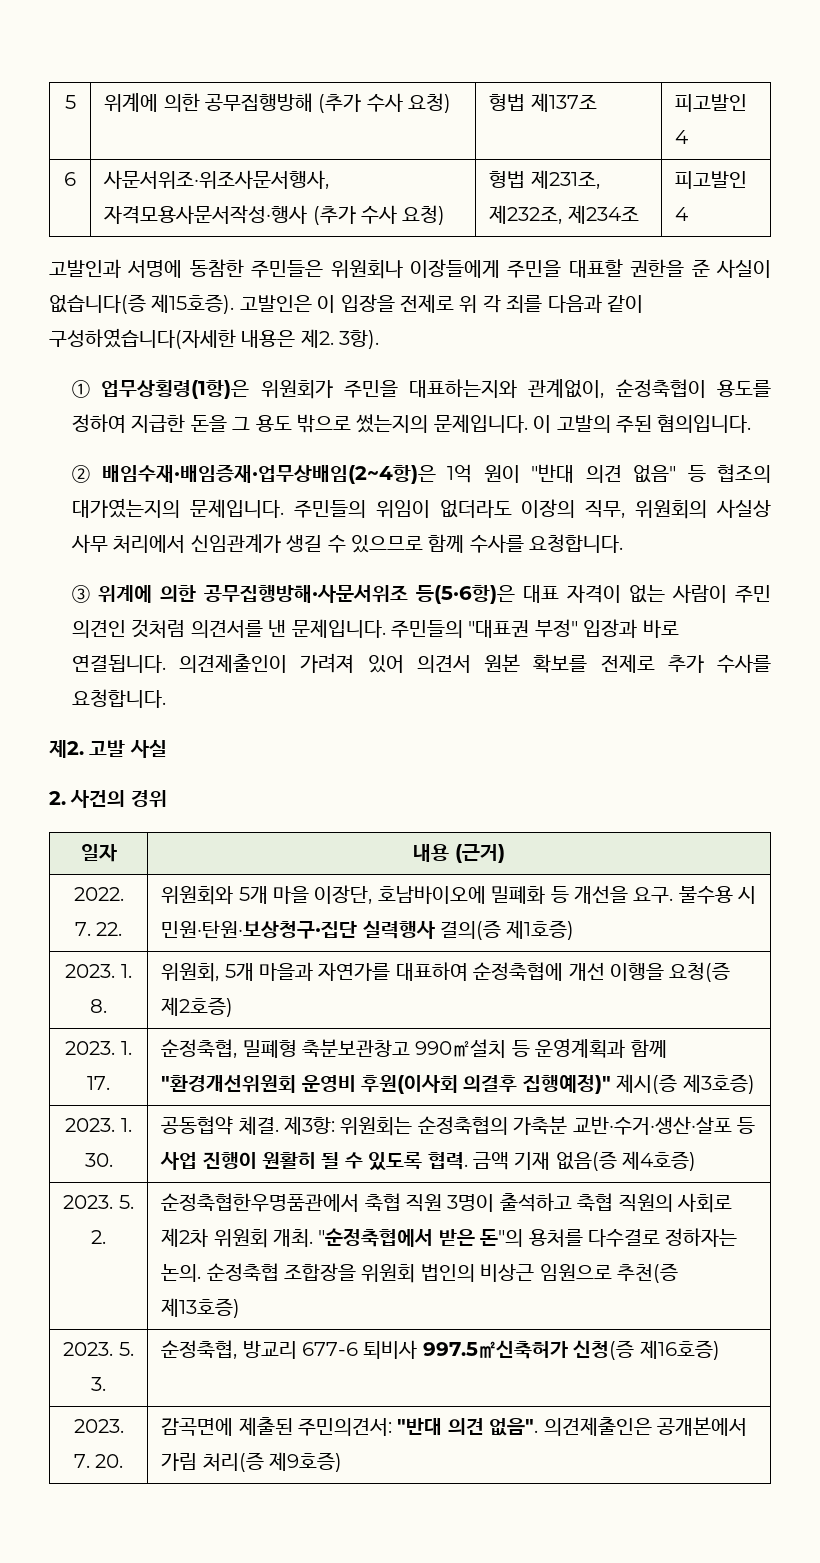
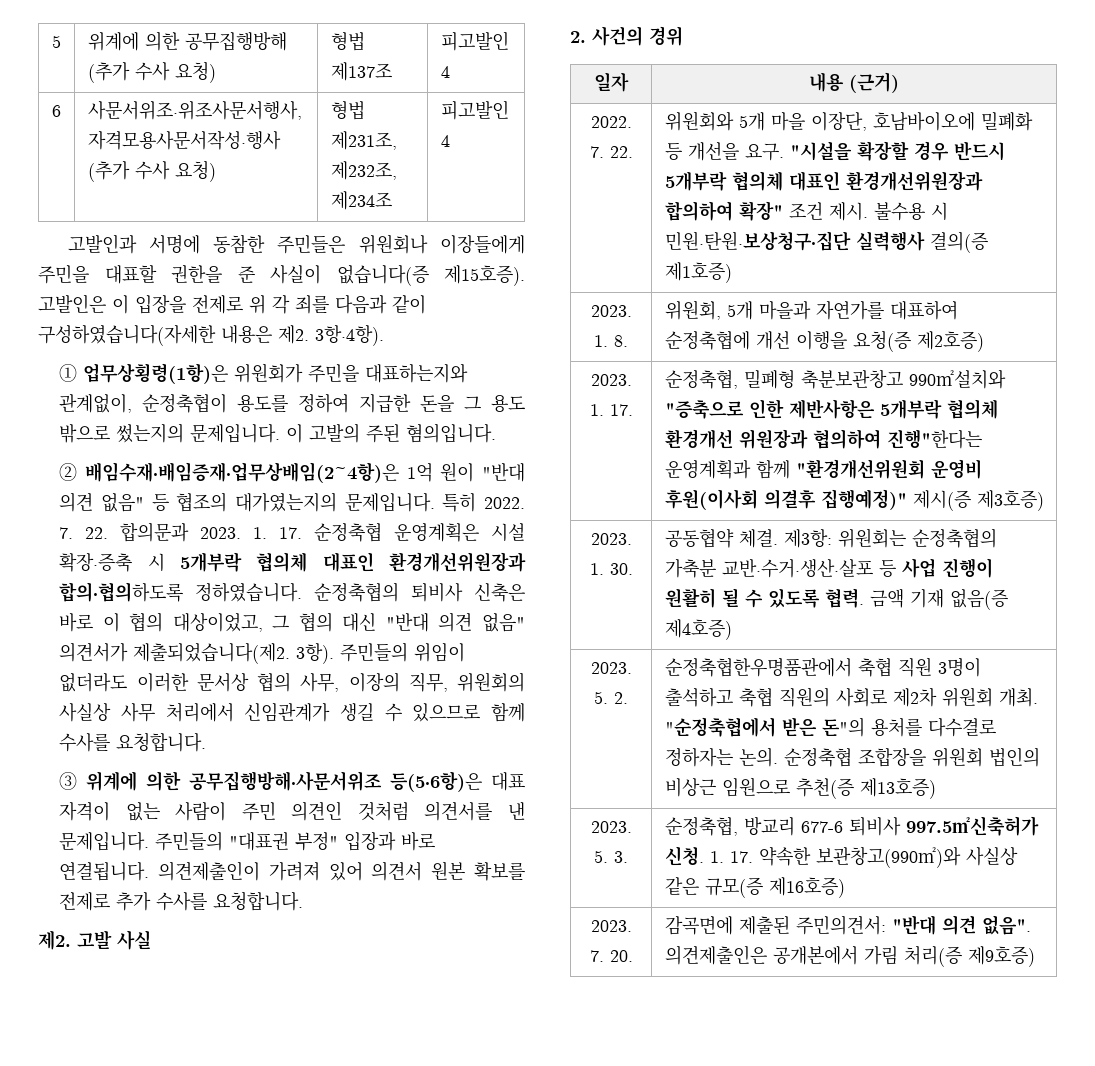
- 3항).
+ 3항·4항).
- 주민들의 위임이 없더라도 이장의 직무, 위원회의 사실상 사무 처리에서 신임관계가 생길 수 있으므로 함께 수사를 요청합니다.
+ 특히 2022. 7. 22. 합의문과 2023. 1. 17. 순정축협 운영계획은 시설 확장·증축 시 5개부락 협의체 대표인 환경개선위원장과 합의·협의하도록 정하였습니다. 순정축협의 퇴비사 신축은 바로 이 협의 대상이었고, 그 협의 대신 "반대 의견 없음" 의견서가 제출되었습니다(제2. 3항). 주민들의 위임이 없더라도 이러한 문서상 협의 사무, 이장의 직무, 위원회의 사실상 사무 처리에서 신임관계가 생길 수 있으므로 함께 수사를 요청합니다.
- 2022. 7. 22. | 위원회와 5개 마을 이장단, 호남바이오에 밀폐화 등 개선을 요구. 불수용 시 민원·탄원·보상청구·집단 실력행사 결의(증 제1호증)
+ 2022. 7. 22. | 위원회와 5개 마을 이장단, 호남바이오에 밀폐화 등 개선을 요구. "시설을 확장할 경우 반드시 5개부락 협의체 대표인 환경개선위원장과 합의하여 확장" 조건 제시. 불수용 시 민원·탄원·보상청구·집단 실력행사 결의(증 제1호증)
- 2023. 1. 17. | 순정축협, 밀폐형 축분보관창고 990㎡설치 등 운영계획과 함께 "환경개선위원회 운영비 후원(이사회 의결후 집행예정)" 제시(증 제3호증)
+ 2023. 1. 17. | 순정축협, 밀폐형 축분보관창고 990㎡설치와 "증축으로 인한 제반사항은 5개부락 협의체 환경개선 위원장과 협의하여 진행"한다는 운영계획과 함께 "환경개선위원회 운영비 후원(이사회 의결후 집행예정)" 제시(증 제3호증)
- 2023. 5. 3. | 순정축협, 방교리 677-6 퇴비사 997.5㎡신축허가 신청(증 제16호증)
+ 2023. 5. 3. | 순정축협, 방교리 677-6 퇴비사 997.5㎡신축허가 신청. 1. 17. 약속한 보관창고(990㎡)와 사실상 같은 규모(증 제16호증)

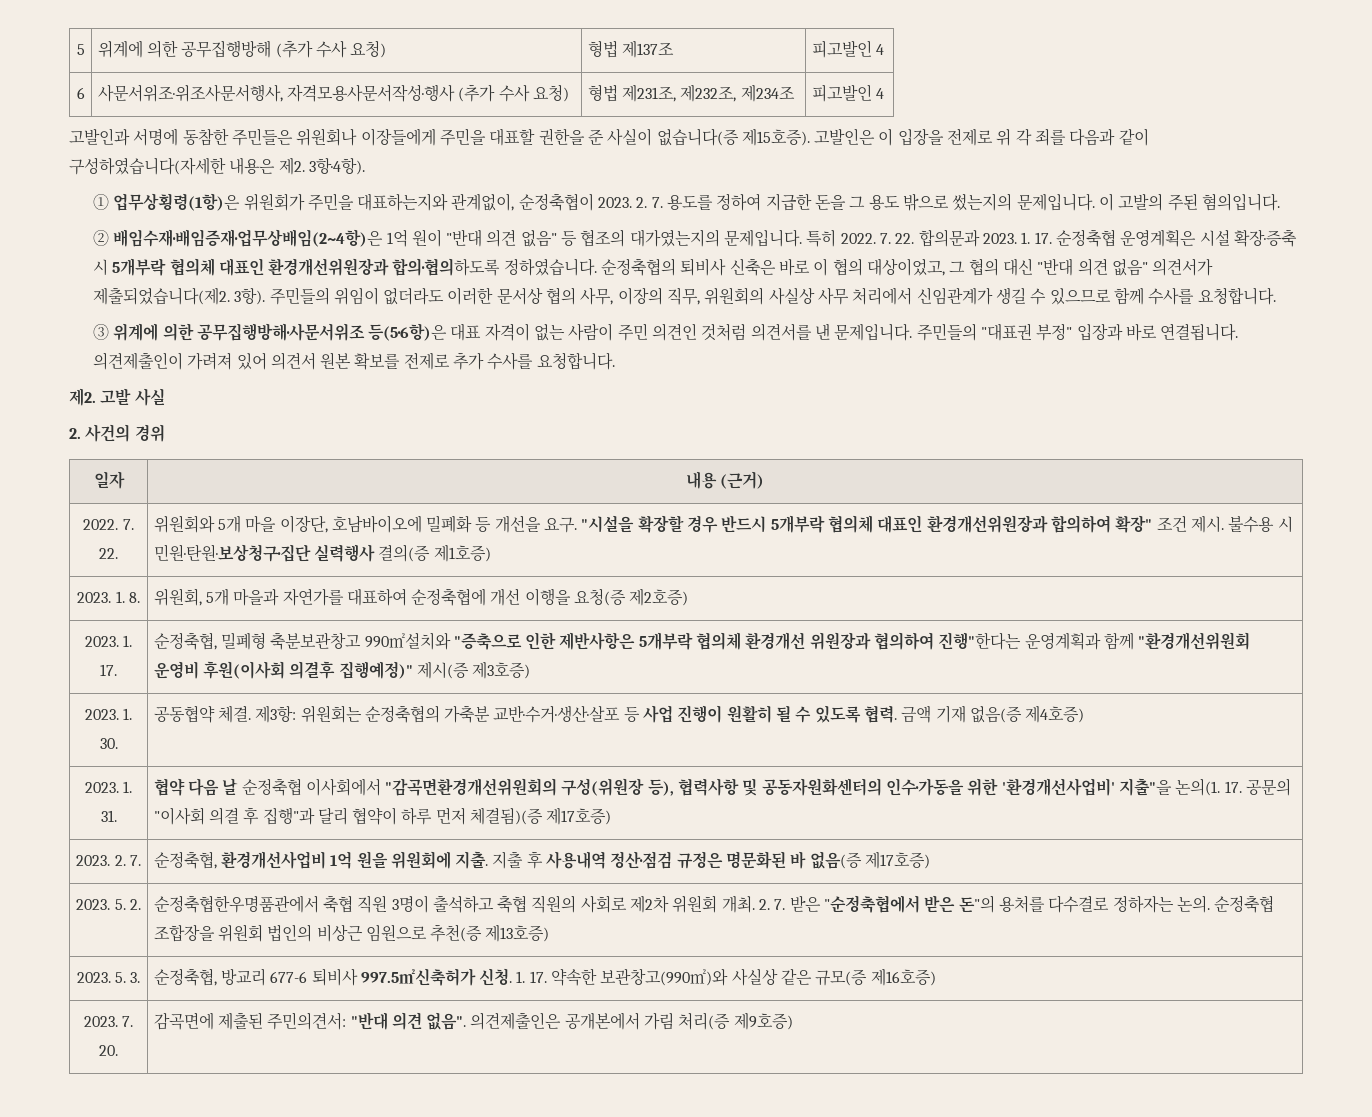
- ① 업무상횡령(1항)은 위원회가 주민을 대표하는지와 관계없이, 순정축협이 용도를 정하여 지급한 돈을 그 용도 밖으로 썼는지의 문제입니다.
+ ① 업무상횡령(1항)은 위원회가 주민을 대표하는지와 관계없이, 순정축협이 2023. 2. 7. 용도를 정하여 지급한 돈을 그 용도 밖으로 썼는지의 문제입니다.
+ 2023. 1. 31. | 협약 다음 날 순정축협 이사회에서 "감곡면환경개선위원회의 구성(위원장 등), 협력사항 및 공동자원화센터의 인수·가동을 위한 '환경개선사업비' 지출"을 논의(1. 17. 공문의 "이사회 의결 후 집행"과 달리 협약이 하루 먼저 체결됨)(증 제17호증)
+ 2023. 2. 7. | 순정축협, 환경개선사업비 1억 원을 위원회에 지출. 지출 후 사용내역 정산·점검 규정은 명문화된 바 없음(증 제17호증)
- 2023. 5. 2. | 순정축협한우명품관에서 축협 직원 3명이 출석하고 축협 직원의 사회로 제2차 위원회 개최. "순정축협에서 받은 돈"의 용처를 다수결로 정하자는 논의. 순정축협 조합장을 위원회 법인의 비상근 임원으로 추천(증 제13호증)
+ 2023. 5. 2. | 순정축협한우명품관에서 축협 직원 3명이 출석하고 축협 직원의 사회로 제2차 위원회 개최. 2. 7. 받은 "순정축협에서 받은 돈"의 용처를 다수결로 정하자는 논의. 순정축협 조합장을 위원회 법인의 비상근 임원으로 추천(증 제13호증)

